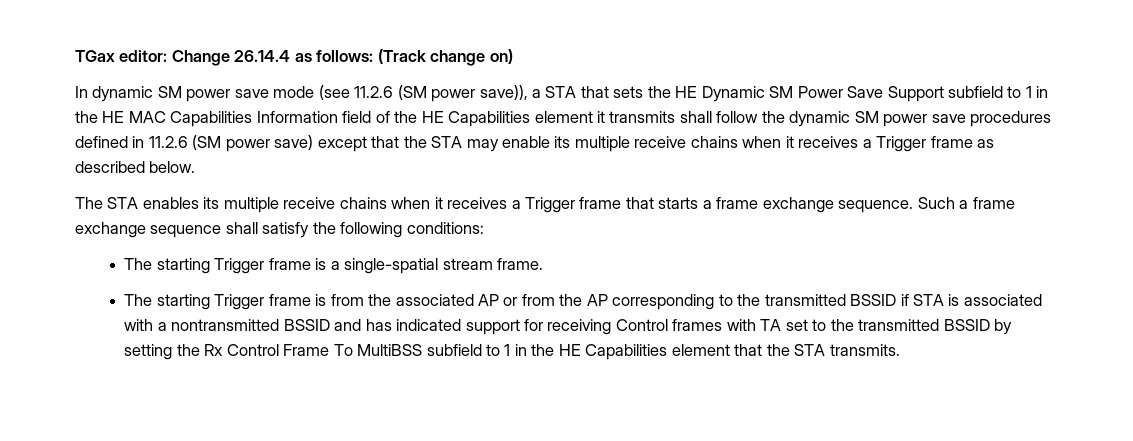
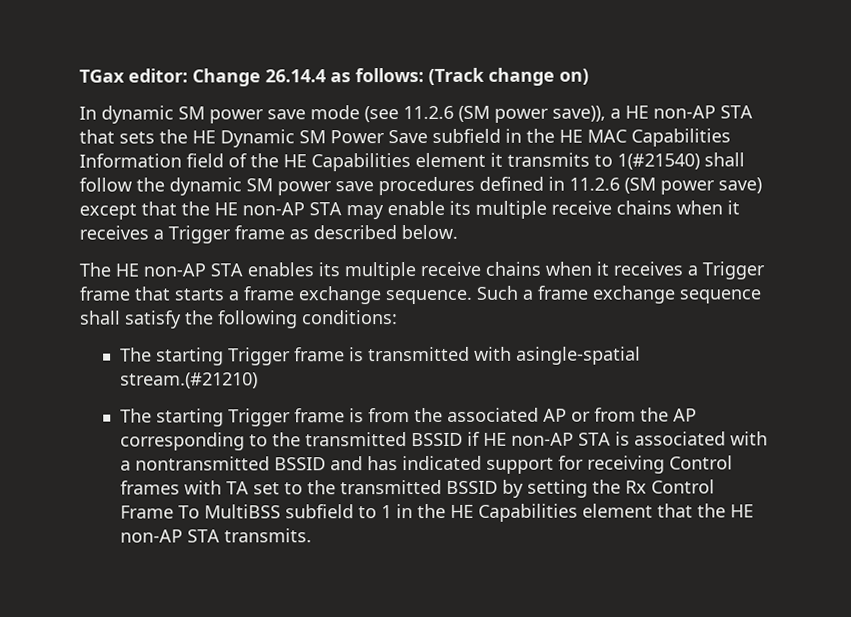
- In dynamic SM power save mode (see 11.2.6 (SM power save)), a STA that sets the HE Dynamic SM Power Save Support subfield to 1 in the HE MAC Capabilities Information field of the HE Capabilities element it transmits shall follow the dynamic SM power save procedures defined in 11.2.6 (SM power save) except that the STA may enable its multiple receive chains when it receives a Trigger frame as described below.
+ In dynamic SM power save mode (see 11.2.6 (SM power save)), a HE non-AP STA that sets the HE Dynamic SM Power Save subfield in the HE MAC Capabilities Information field of the HE Capabilities element it transmits to 1(#21540) shall follow the dynamic SM power save procedures defined in 11.2.6 (SM power save) except that the HE non-AP STA may enable its multiple receive chains when it receives a Trigger frame as described below.
- The STA enables its multiple receive chains when it receives a Trigger frame that starts a frame exchange sequence.
+ The HE non-AP STA enables its multiple receive chains when it receives a Trigger frame that starts a frame exchange sequence.
- The starting Trigger frame is a single-spatial stream frame.
+ The starting Trigger frame is transmitted with asingle-spatial stream.(#21210)
- The starting Trigger frame is from the associated AP or from the AP corresponding to the transmitted BSSID if STA is associated with a nontransmitted BSSID and has indicated support for receiving Control frames with TA set to the transmitted BSSID by setting the Rx Control Frame To MultiBSS subfield to 1 in the HE Capabilities element that the STA transmits.
+ The starting Trigger frame is from the associated AP or from the AP corresponding to the transmitted BSSID if HE non-AP STA is associated with a nontransmitted BSSID and has indicated support for receiving Control frames with TA set to the transmitted BSSID by setting the Rx Control Frame To MultiBSS subfield to 1 in the HE Capabilities element that the HE non-AP STA transmits.

